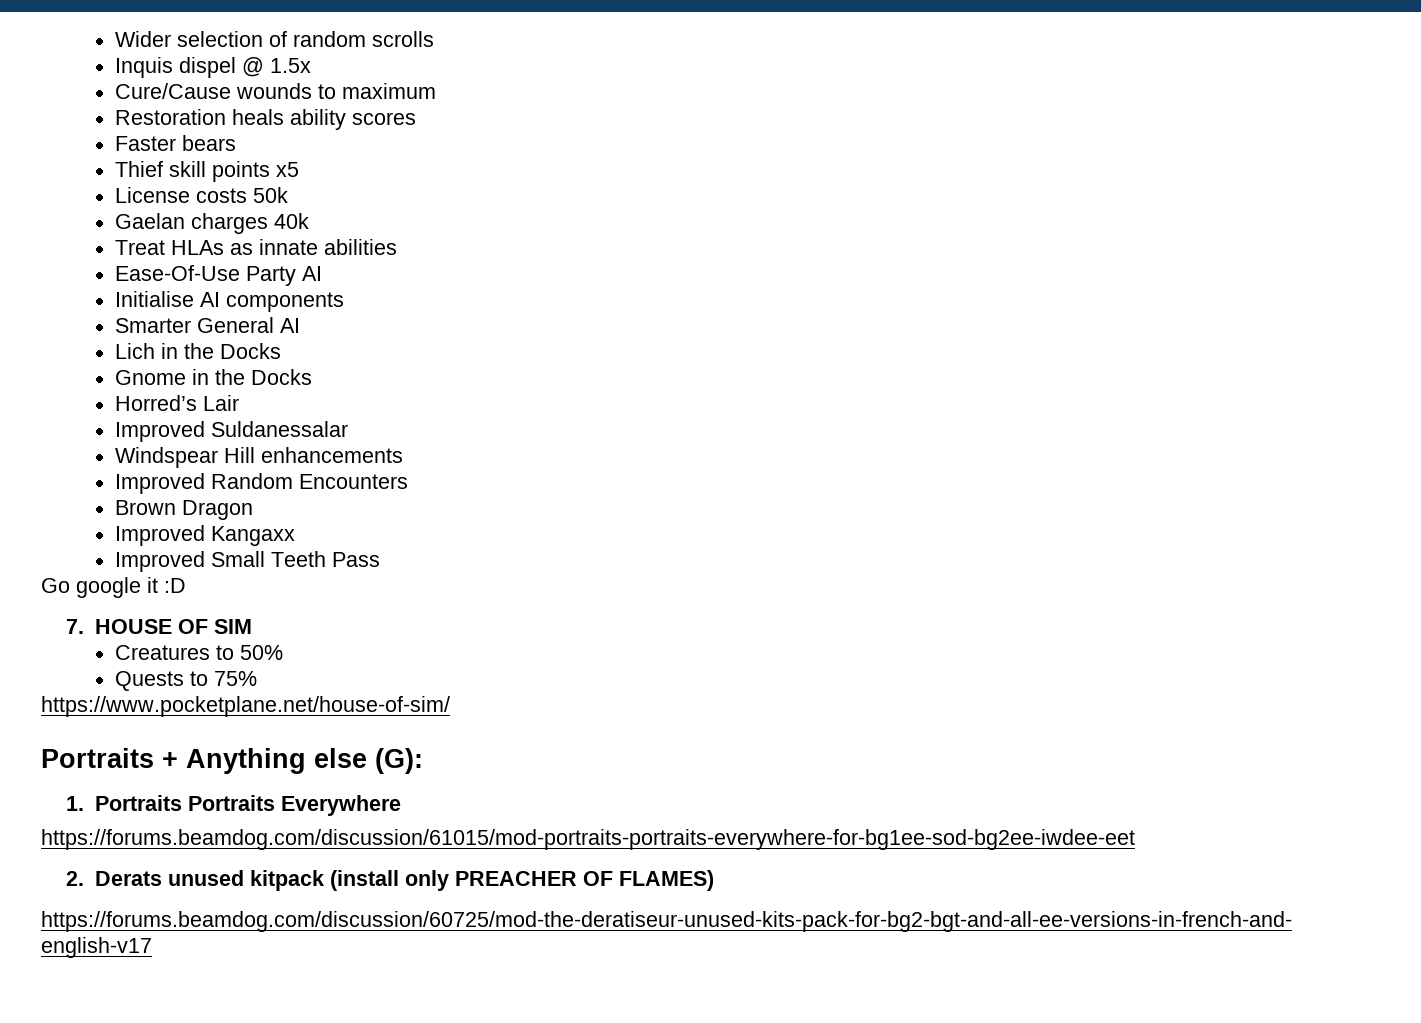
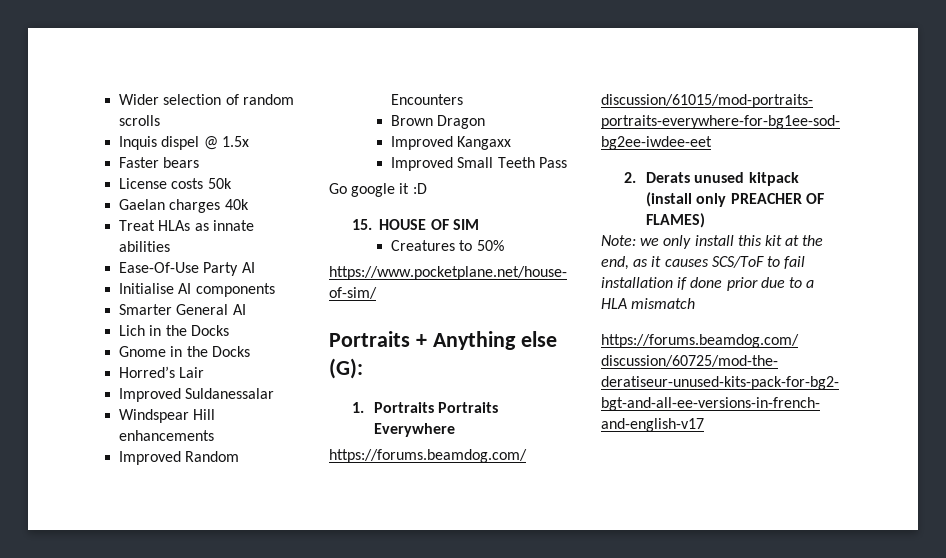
- Cure/Cause wounds to maximum
- Restoration heals ability scores
  Faster bears
- Thief skill points x5
- 7. HOUSE OF SIM
+ 15. HOUSE OF SIM
- Quests to 75%
+ Note: we only install this kit at the end, as it causes SCS/ToF to fail installation if done prior due to a HLA mismatch

